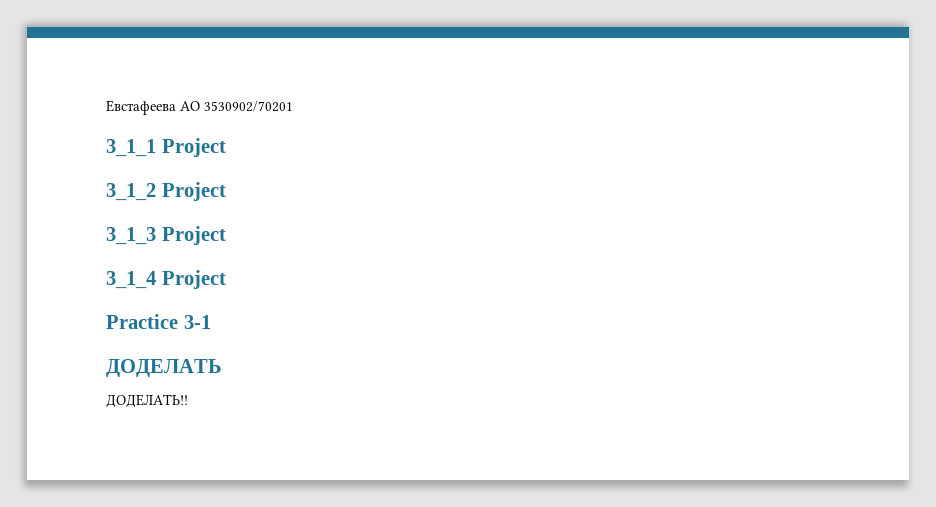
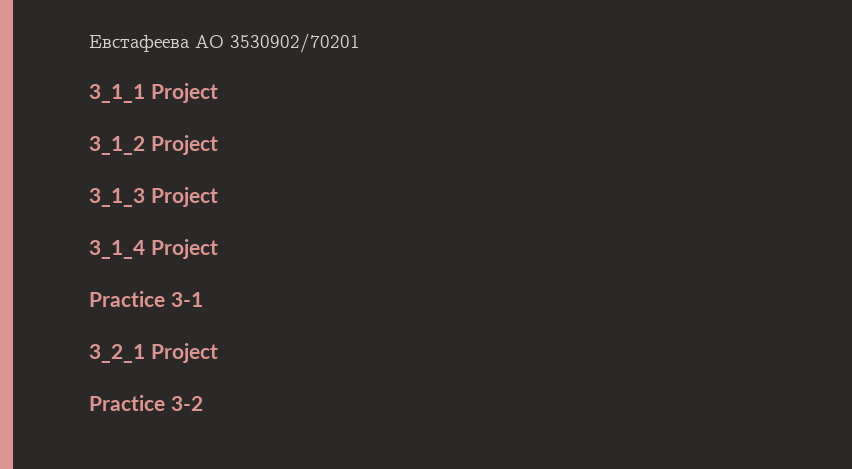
- ДОДЕЛАТЬ
- ДОДЕЛАТЬ!!
+ 3_2_1 Project
+ Practice 3-2

